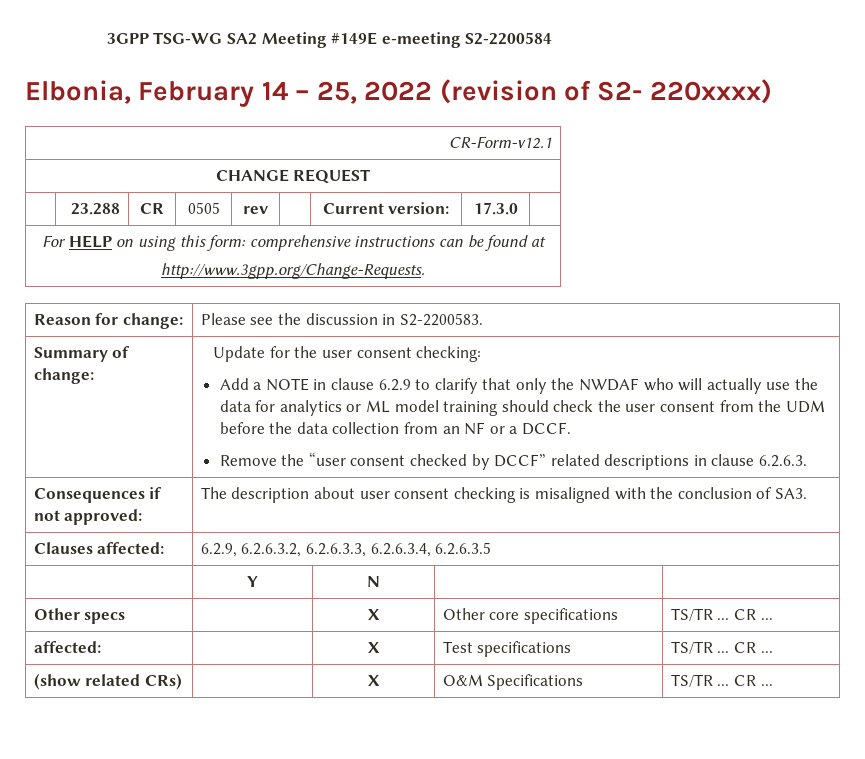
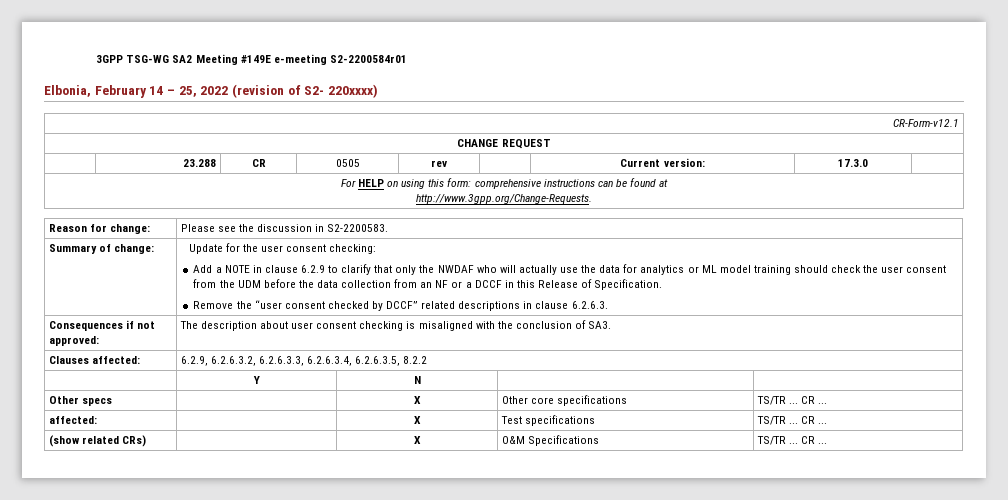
- 3GPP TSG-WG SA2 Meeting #149E e-meeting S2-2200584
+ 3GPP TSG-WG SA2 Meeting #149E e-meeting S2-2200584r01
- Add a NOTE in clause 6.2.9 to clarify that only the NWDAF who will actually use the data for analytics or ML model training should check the user consent from the UDM before the data collection from an NF or a DCCF.
+ Add a NOTE in clause 6.2.9 to clarify that only the NWDAF who will actually use the data for analytics or ML model training should check the user consent from the UDM before the data collection from an NF or a DCCF in this Release of Specification.
- Clauses affected: | 6.2.9, 6.2.6.3.2, 6.2.6.3.3, 6.2.6.3.4, 6.2.6.3.5
+ Clauses affected: | 6.2.9, 6.2.6.3.2, 6.2.6.3.3, 6.2.6.3.4, 6.2.6.3.5, 8.2.2

